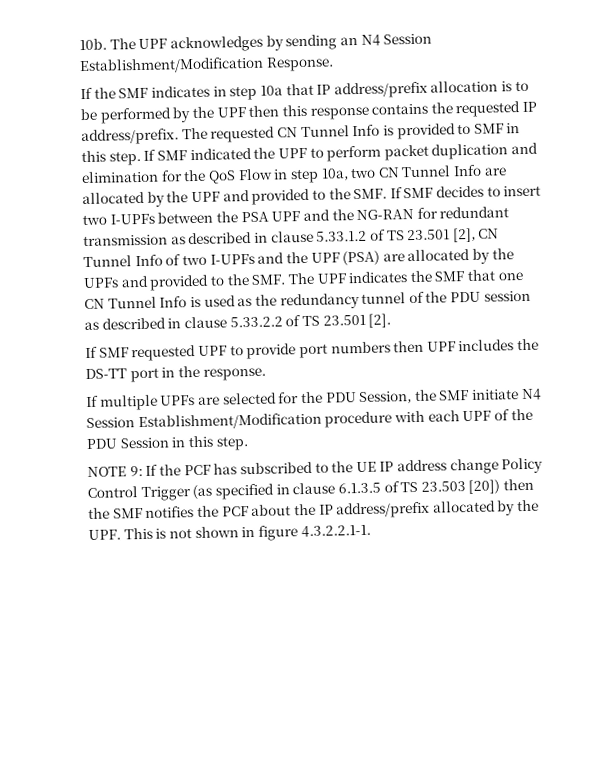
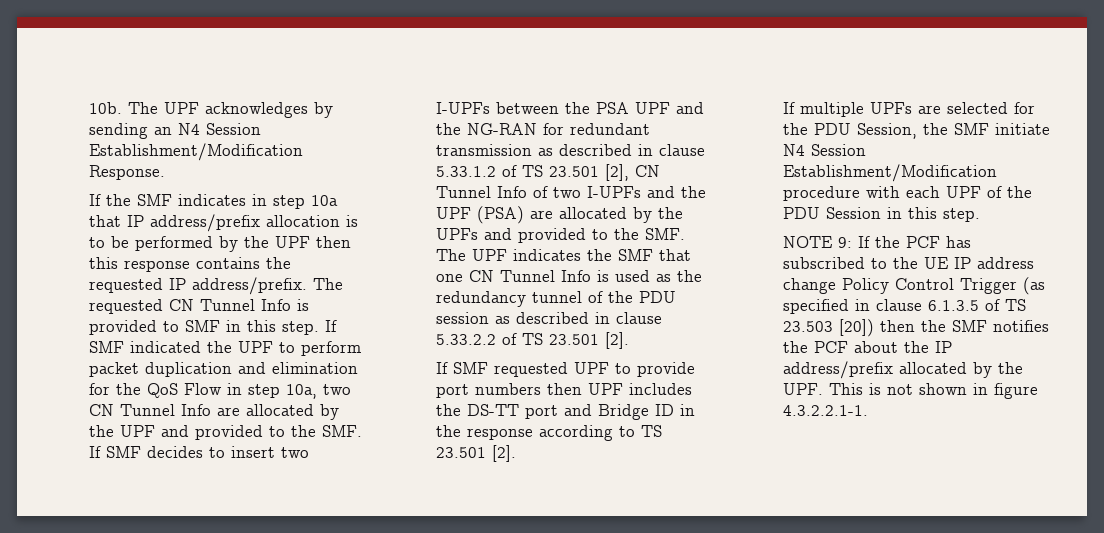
- If SMF requested UPF to provide port numbers then UPF includes the DS-TT port in the response.
+ If SMF requested UPF to provide port numbers then UPF includes the DS-TT port and Bridge ID in the response according to TS 23.501 [2].

